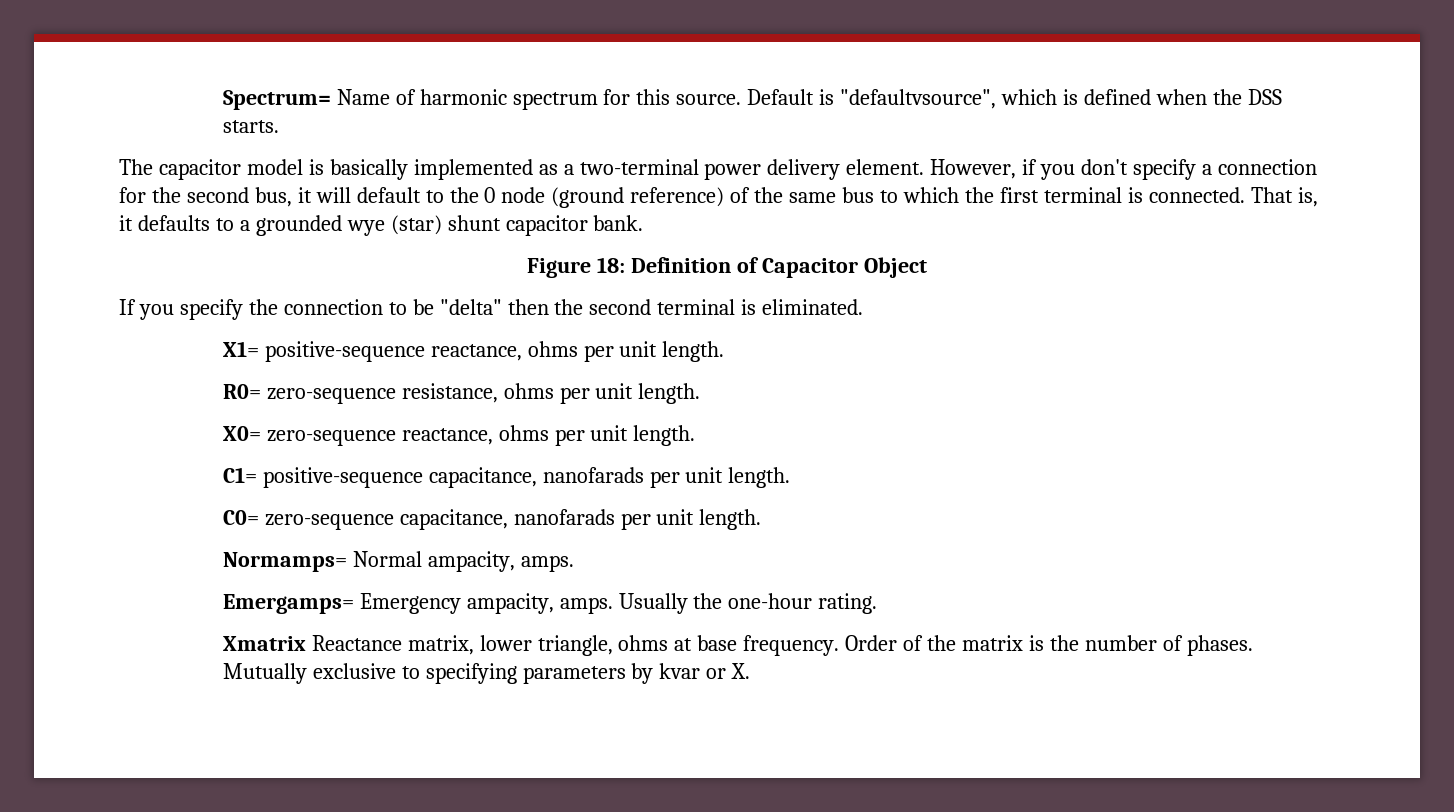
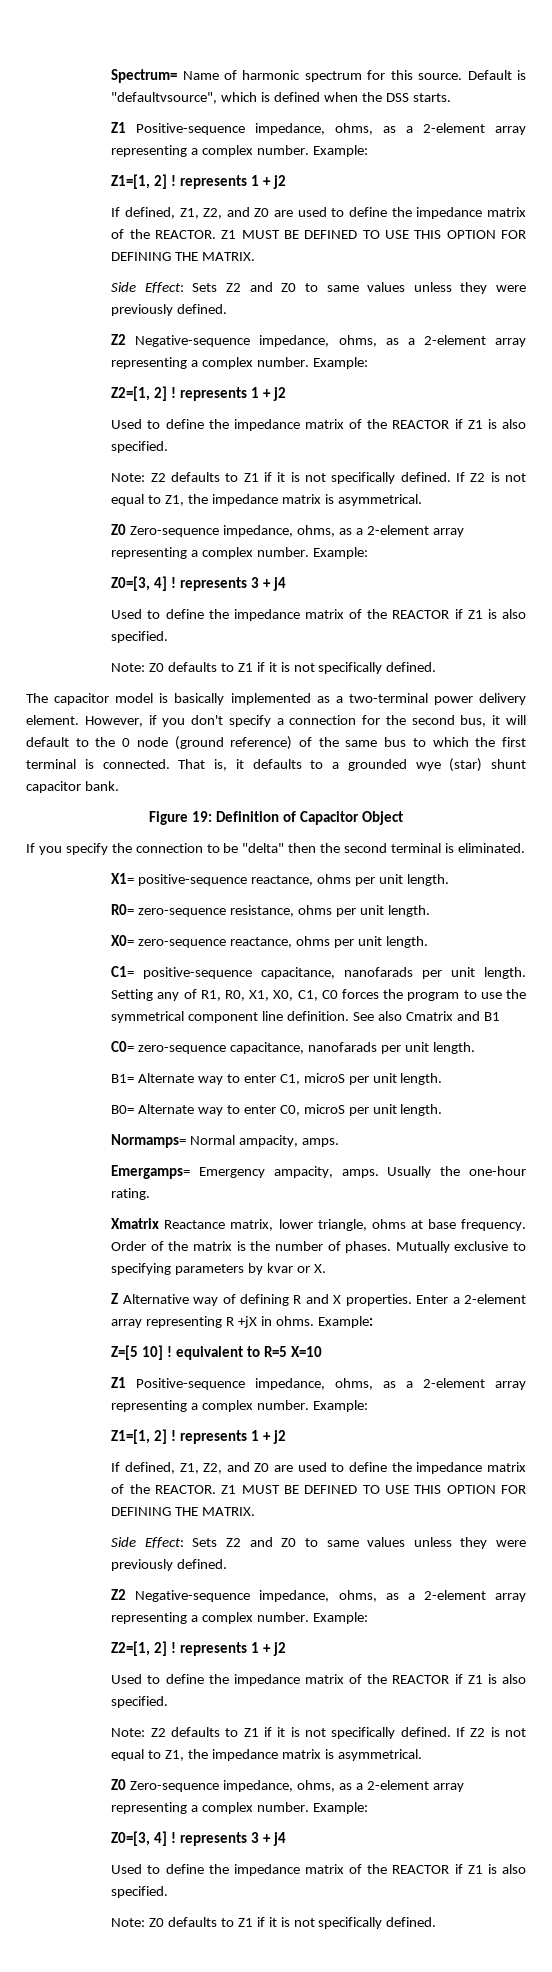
  Default is "defaultvsource", which is defined when the DSS starts.
+ Z1 Positive-sequence impedance, ohms, as a 2-element array representing a complex number. Example:
+ Z1=[1, 2] ! represents 1 + j2
+ If defined, Z1, Z2, and Z0 are used to define the impedance matrix of the REACTOR. Z1 MUST BE DEFINED TO USE THIS OPTION FOR DEFINING THE MATRIX.
+ Side Effect: Sets Z2 and Z0 to same values unless they were previously defined.
+ Z2 Negative-sequence impedance, ohms, as a 2-element array representing a complex number. Example:
+ Z2=[1, 2] ! represents 1 + j2
+ Used to define the impedance matrix of the REACTOR if Z1 is also specified.
+ Note: Z2 defaults to Z1 if it is not specifically defined. If Z2 is not equal to Z1, the impedance matrix is asymmetrical.
+ Z0 Zero-sequence impedance, ohms, as a 2-element array representing a complex number. Example:
+ Z0=[3, 4] ! represents 3 + j4
+ Used to define the impedance matrix of the REACTOR if Z1 is also specified.
+ Note: Z0 defaults to Z1 if it is not specifically defined.
- Figure 18: Definition of Capacitor Object
+ Figure 19: Definition of Capacitor Object
+ Setting any of R1, R0, X1, X0, C1, C0 forces the program to use the symmetrical component line definition. See also Cmatrix and B1
+ B1= Alternate way to enter C1, microS per unit length.
+ B0= Alternate way to enter C0, microS per unit length.
+ Z Alternative way of defining R and X properties. Enter a 2-element array representing R +jX in ohms. Example:
+ Z=[5 10] ! equivalent to R=5 X=10
+ Z1 Positive-sequence impedance, ohms, as a 2-element array representing a complex number. Example:
+ Z1=[1, 2] ! represents 1 + j2
+ If defined, Z1, Z2, and Z0 are used to define the impedance matrix of the REACTOR. Z1 MUST BE DEFINED TO USE THIS OPTION FOR DEFINING THE MATRIX.
+ Side Effect: Sets Z2 and Z0 to same values unless they were previously defined.
+ Z2 Negative-sequence impedance, ohms, as a 2-element array representing a complex number. Example:
+ Z2=[1, 2] ! represents 1 + j2
+ Used to define the impedance matrix of the REACTOR if Z1 is also specified.
+ Note: Z2 defaults to Z1 if it is not specifically defined. If Z2 is not equal to Z1, the impedance matrix is asymmetrical.
+ Z0 Zero-sequence impedance, ohms, as a 2-element array representing a complex number. Example:
+ Z0=[3, 4] ! represents 3 + j4
+ Used to define the impedance matrix of the REACTOR if Z1 is also specified.
+ Note: Z0 defaults to Z1 if it is not specifically defined.

